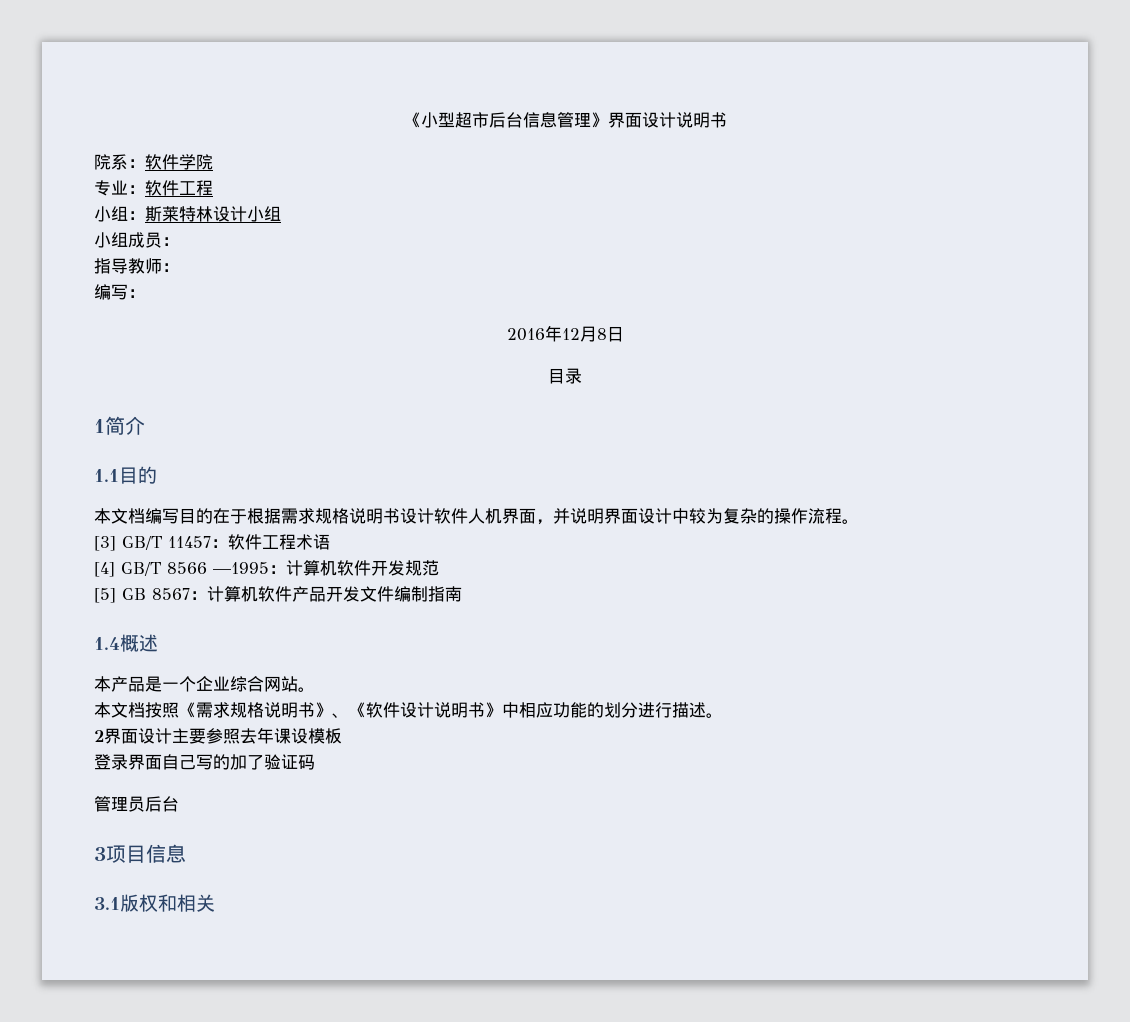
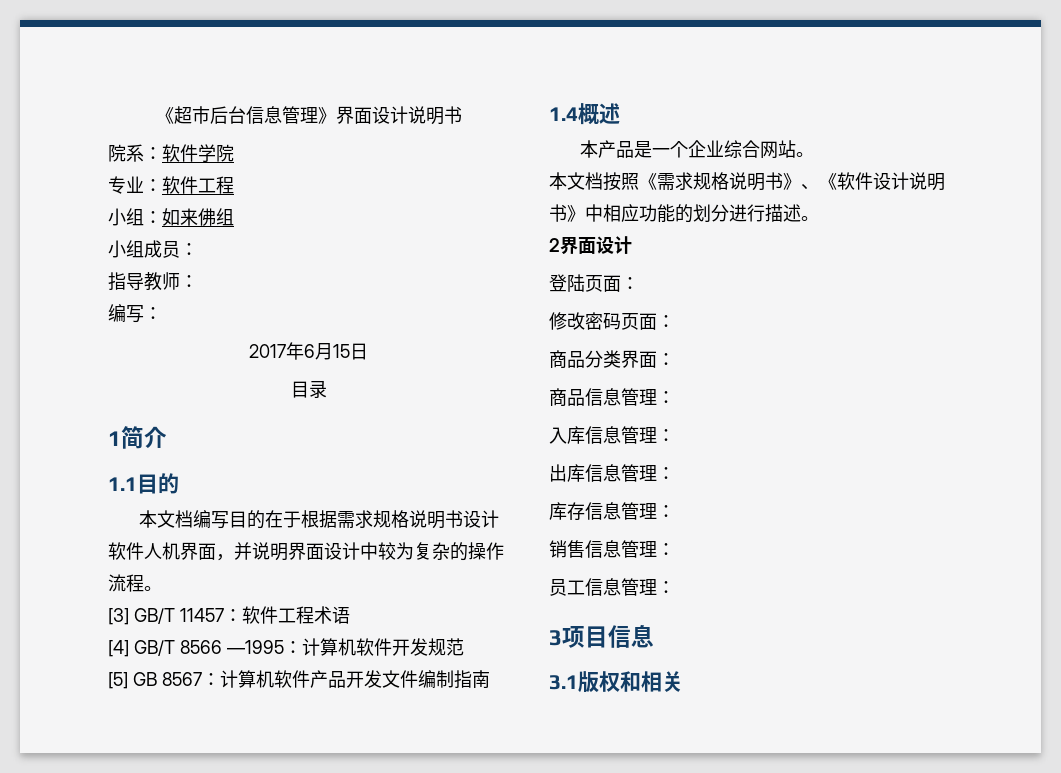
- 《小型超市后台信息管理》界面设计说明书
+ 《超市后台信息管理》界面设计说明书
- 小组：斯莱特林设计小组
+ 小组：如来佛组
- 2016年12月8日
+ 2017年6月15日
- 2界面设计主要参照去年课设模板
- 登录界面自己写的加了验证码
- 管理员后台
+ 2界面设计
+ 登陆页面：
+ 修改密码页面：
+ 商品分类界面：
+ 商品信息管理：
+ 入库信息管理：
+ 出库信息管理：
+ 库存信息管理：
+ 销售信息管理：
+ 员工信息管理：

